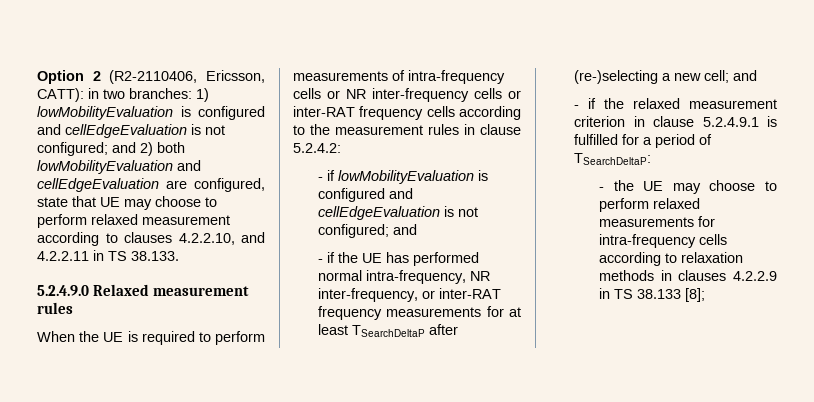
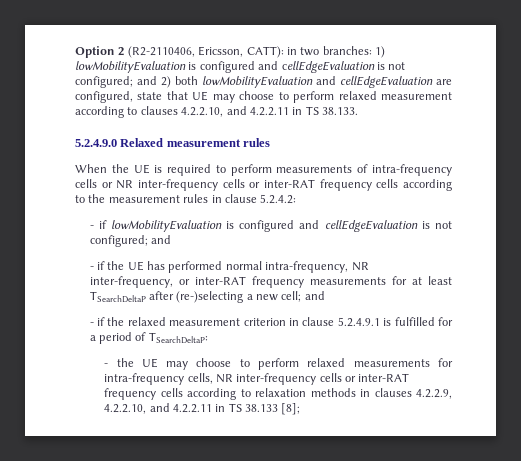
- - the UE may choose to perform relaxed measurements for intra-frequency cells according to relaxation methods in clauses 4.2.2.9 in TS 38.133 [8];
+ - the UE may choose to perform relaxed measurements for intra-frequency cells, NR inter-frequency cells or inter-RAT frequency cells according to relaxation methods in clauses 4.2.2.9, 4.2.2.10, and 4.2.2.11 in TS 38.133 [8];

